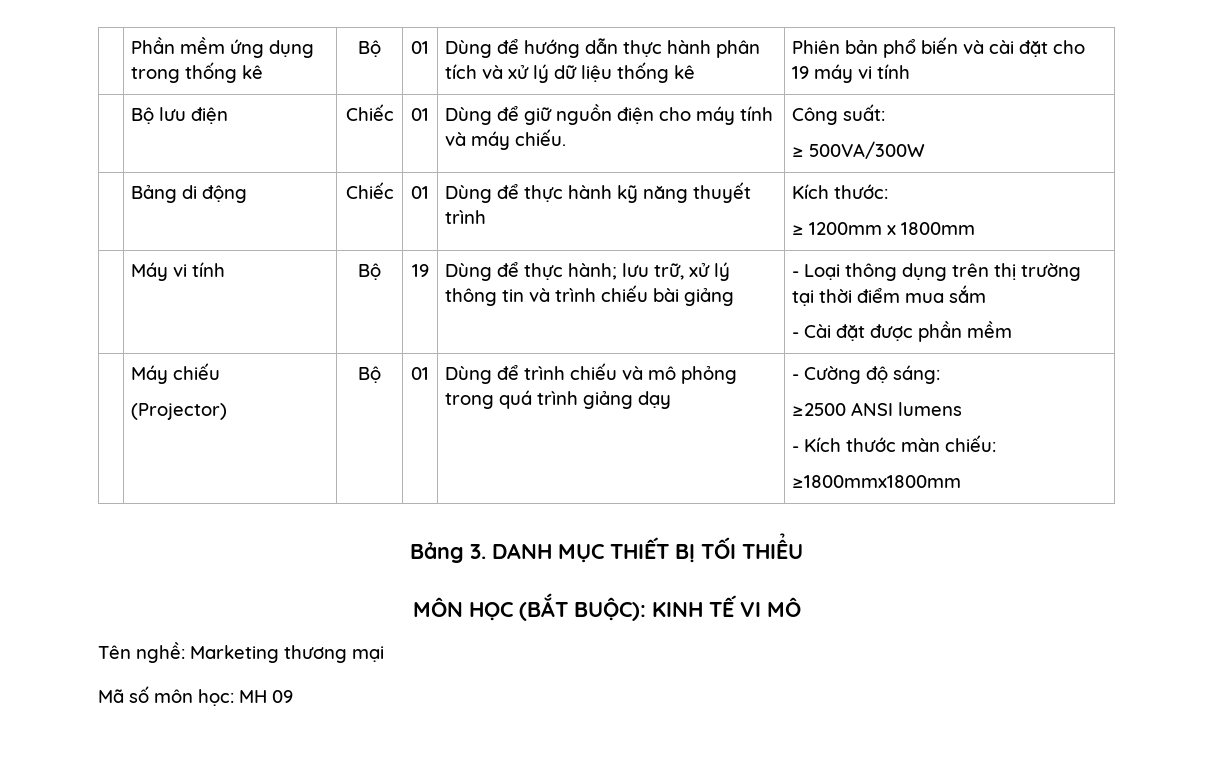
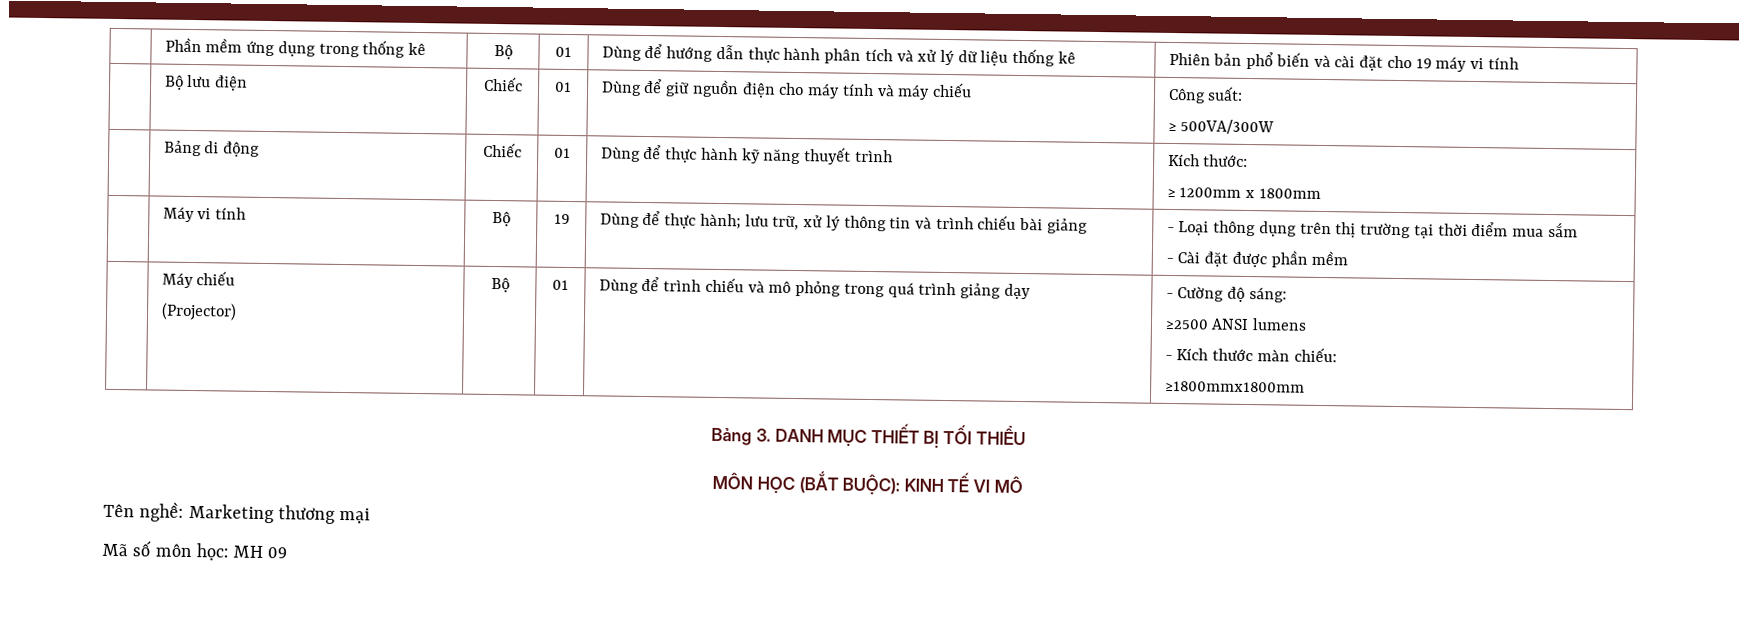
- | Bộ lưu điện | Chiếc | 01 | Dùng để giữ nguồn điện cho máy tính và máy chiếu. | Công suất:
+ | Bộ lưu điện | Chiếc | 01 | Dùng để giữ nguồn điện cho máy tính và máy chiếu | Công suất:

